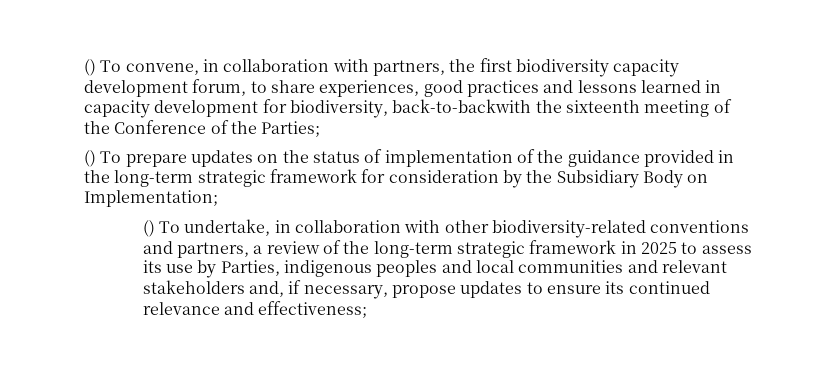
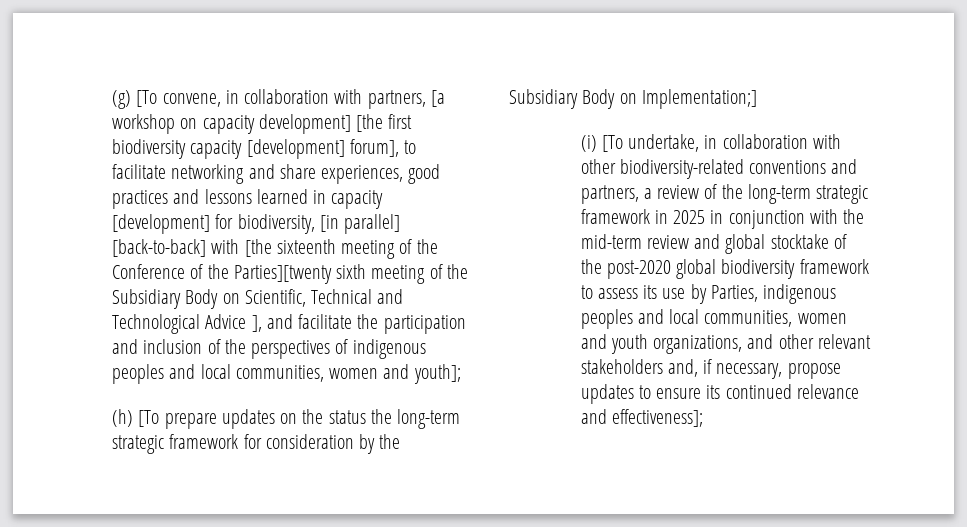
- () To convene, in collaboration with partners, the first biodiversity capacity development forum, to share experiences, good practices and lessons learned in capacity development for biodiversity, back-to-backwith the sixteenth meeting of the Conference of the Parties;
- () To prepare updates on the status of implementation of the guidance provided in the long-term strategic framework for consideration by the Subsidiary Body on Implementation;
- () To undertake, in collaboration with other biodiversity-related conventions and partners, a review of the long-term strategic framework in 2025 to assess its use by Parties, indigenous peoples and local communities and relevant stakeholders and, if necessary, propose updates to ensure its continued relevance and effectiveness;
+ (g) [To convene, in collaboration with partners, [a workshop on capacity development] [the first biodiversity capacity [development] forum], to facilitate networking and share experiences, good practices and lessons learned in capacity [development] for biodiversity, [in parallel] [back-to-back] with [the sixteenth meeting of the Conference of the Parties][twenty sixth meeting of the Subsidiary Body on Scientific, Technical and Technological Advice ], and facilitate the participation and inclusion of the perspectives of indigenous peoples and local communities, women and youth];
+ (h) [To prepare updates on the status the long-term strategic framework for consideration by the Subsidiary Body on Implementation;]
+ (i) [To undertake, in collaboration with other biodiversity-related conventions and partners, a review of the long-term strategic framework in 2025 in conjunction with the mid-term review and global stocktake of the post-2020 global biodiversity framework to assess its use by Parties, indigenous peoples and local communities, women and youth organizations, and other relevant stakeholders and, if necessary, propose updates to ensure its continued relevance and effectiveness];

